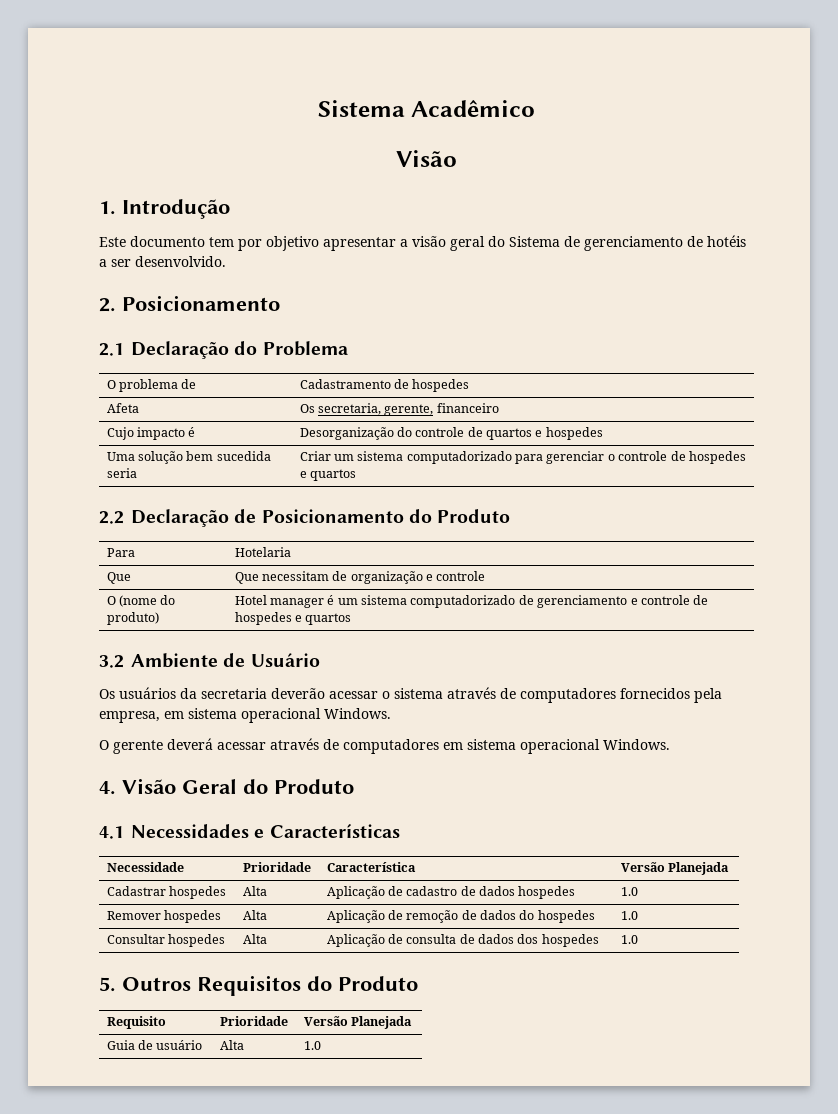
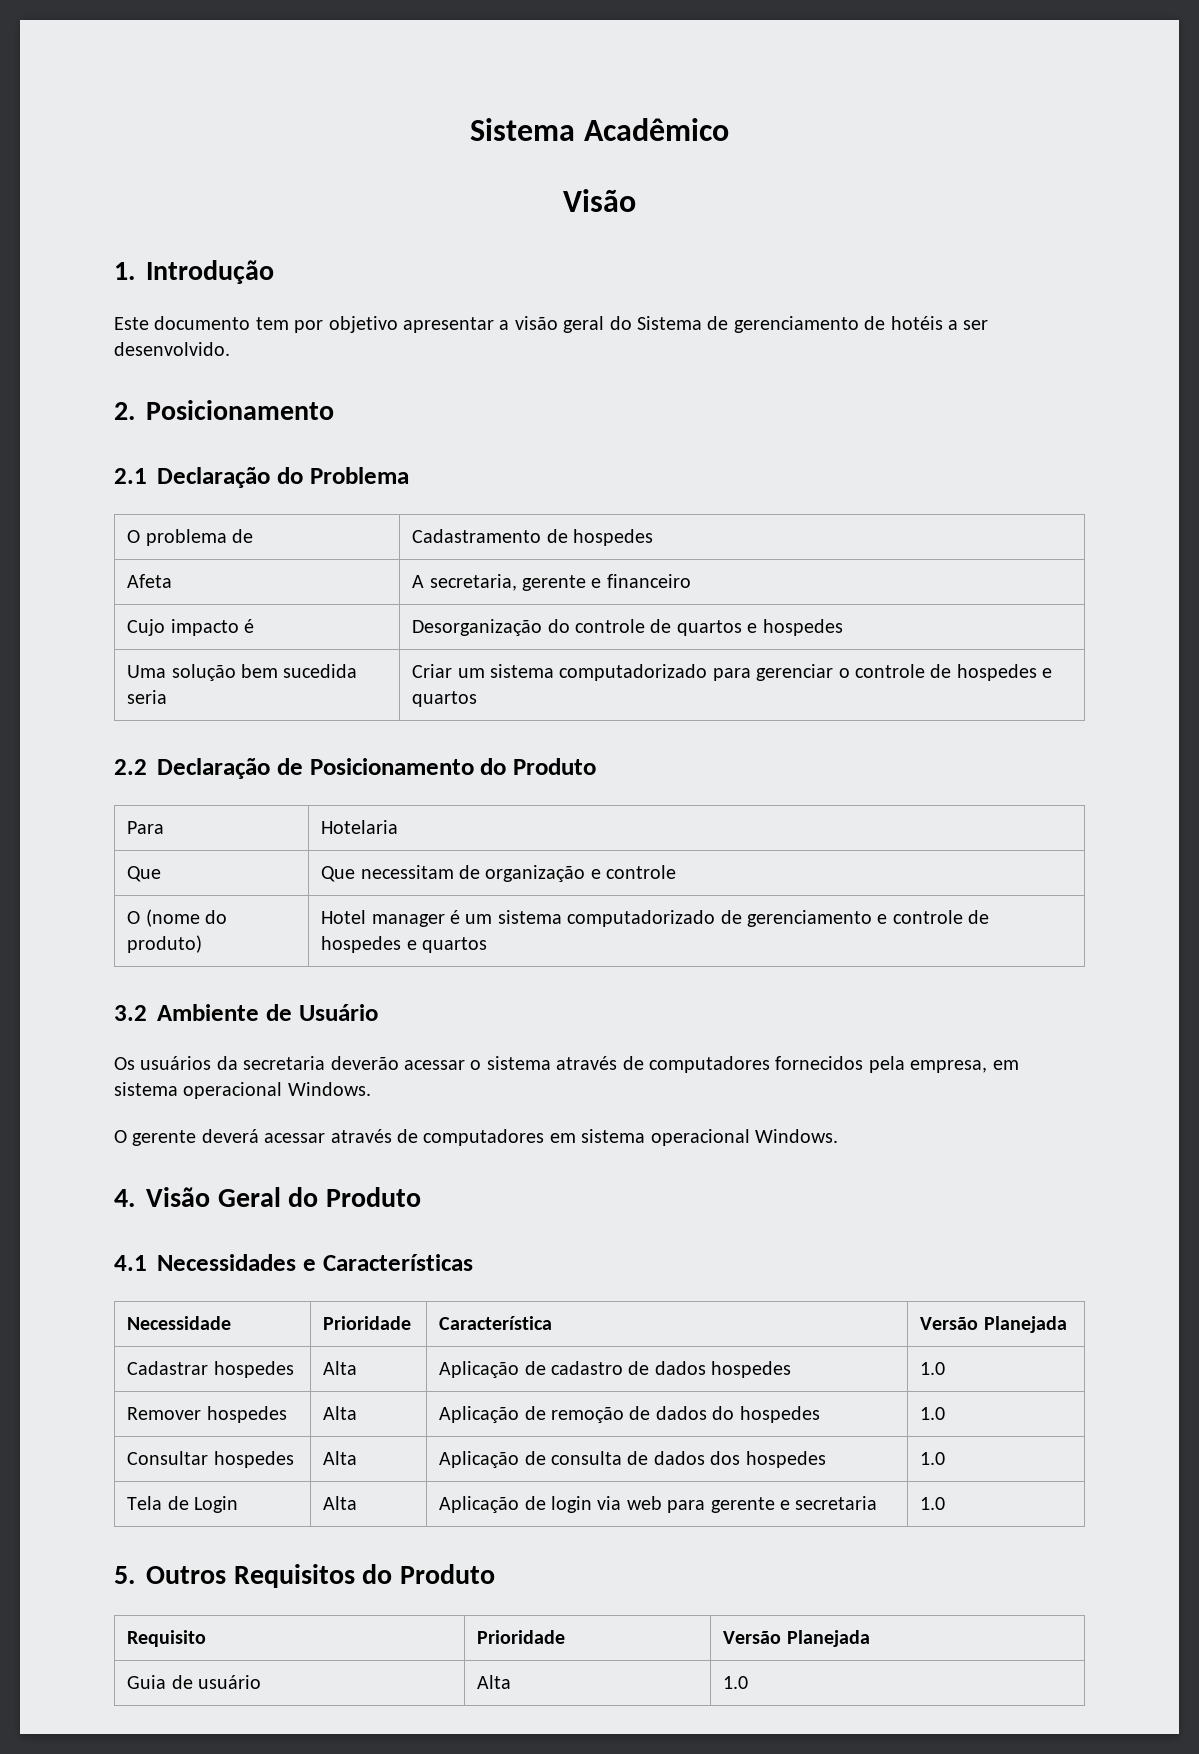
- Afeta | Os secretaria, gerente, financeiro
+ Afeta | A secretaria, gerente e financeiro
+ Tela de Login | Alta | Aplicação de login via web para gerente e secretaria | 1.0

